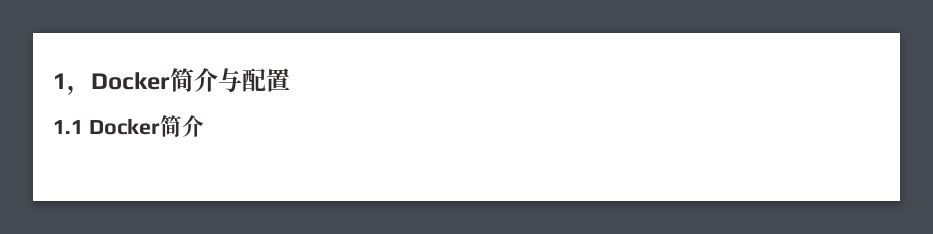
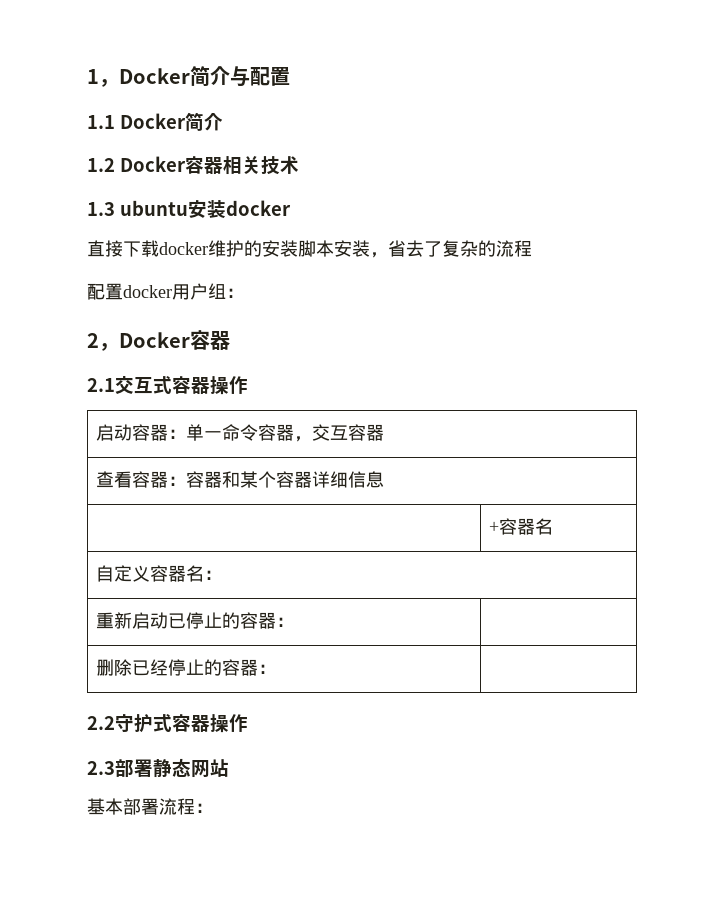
+ 1.2 Docker容器相关技术
+ 1.3 ubuntu安装docker
+ 直接下载docker维护的安装脚本安装，省去了复杂的流程
+ 配置docker用户组：
+ 2，Docker容器
+ 2.1交互式容器操作
+ 启动容器：单一命令容器，交互容器
+ 查看容器：容器和某个容器详细信息
+ | +容器名
+ 自定义容器名：
+ 重新启动已停止的容器： |
+ 删除已经停止的容器： |
+ 2.2守护式容器操作
+ 2.3部署静态网站
+ 基本部署流程：

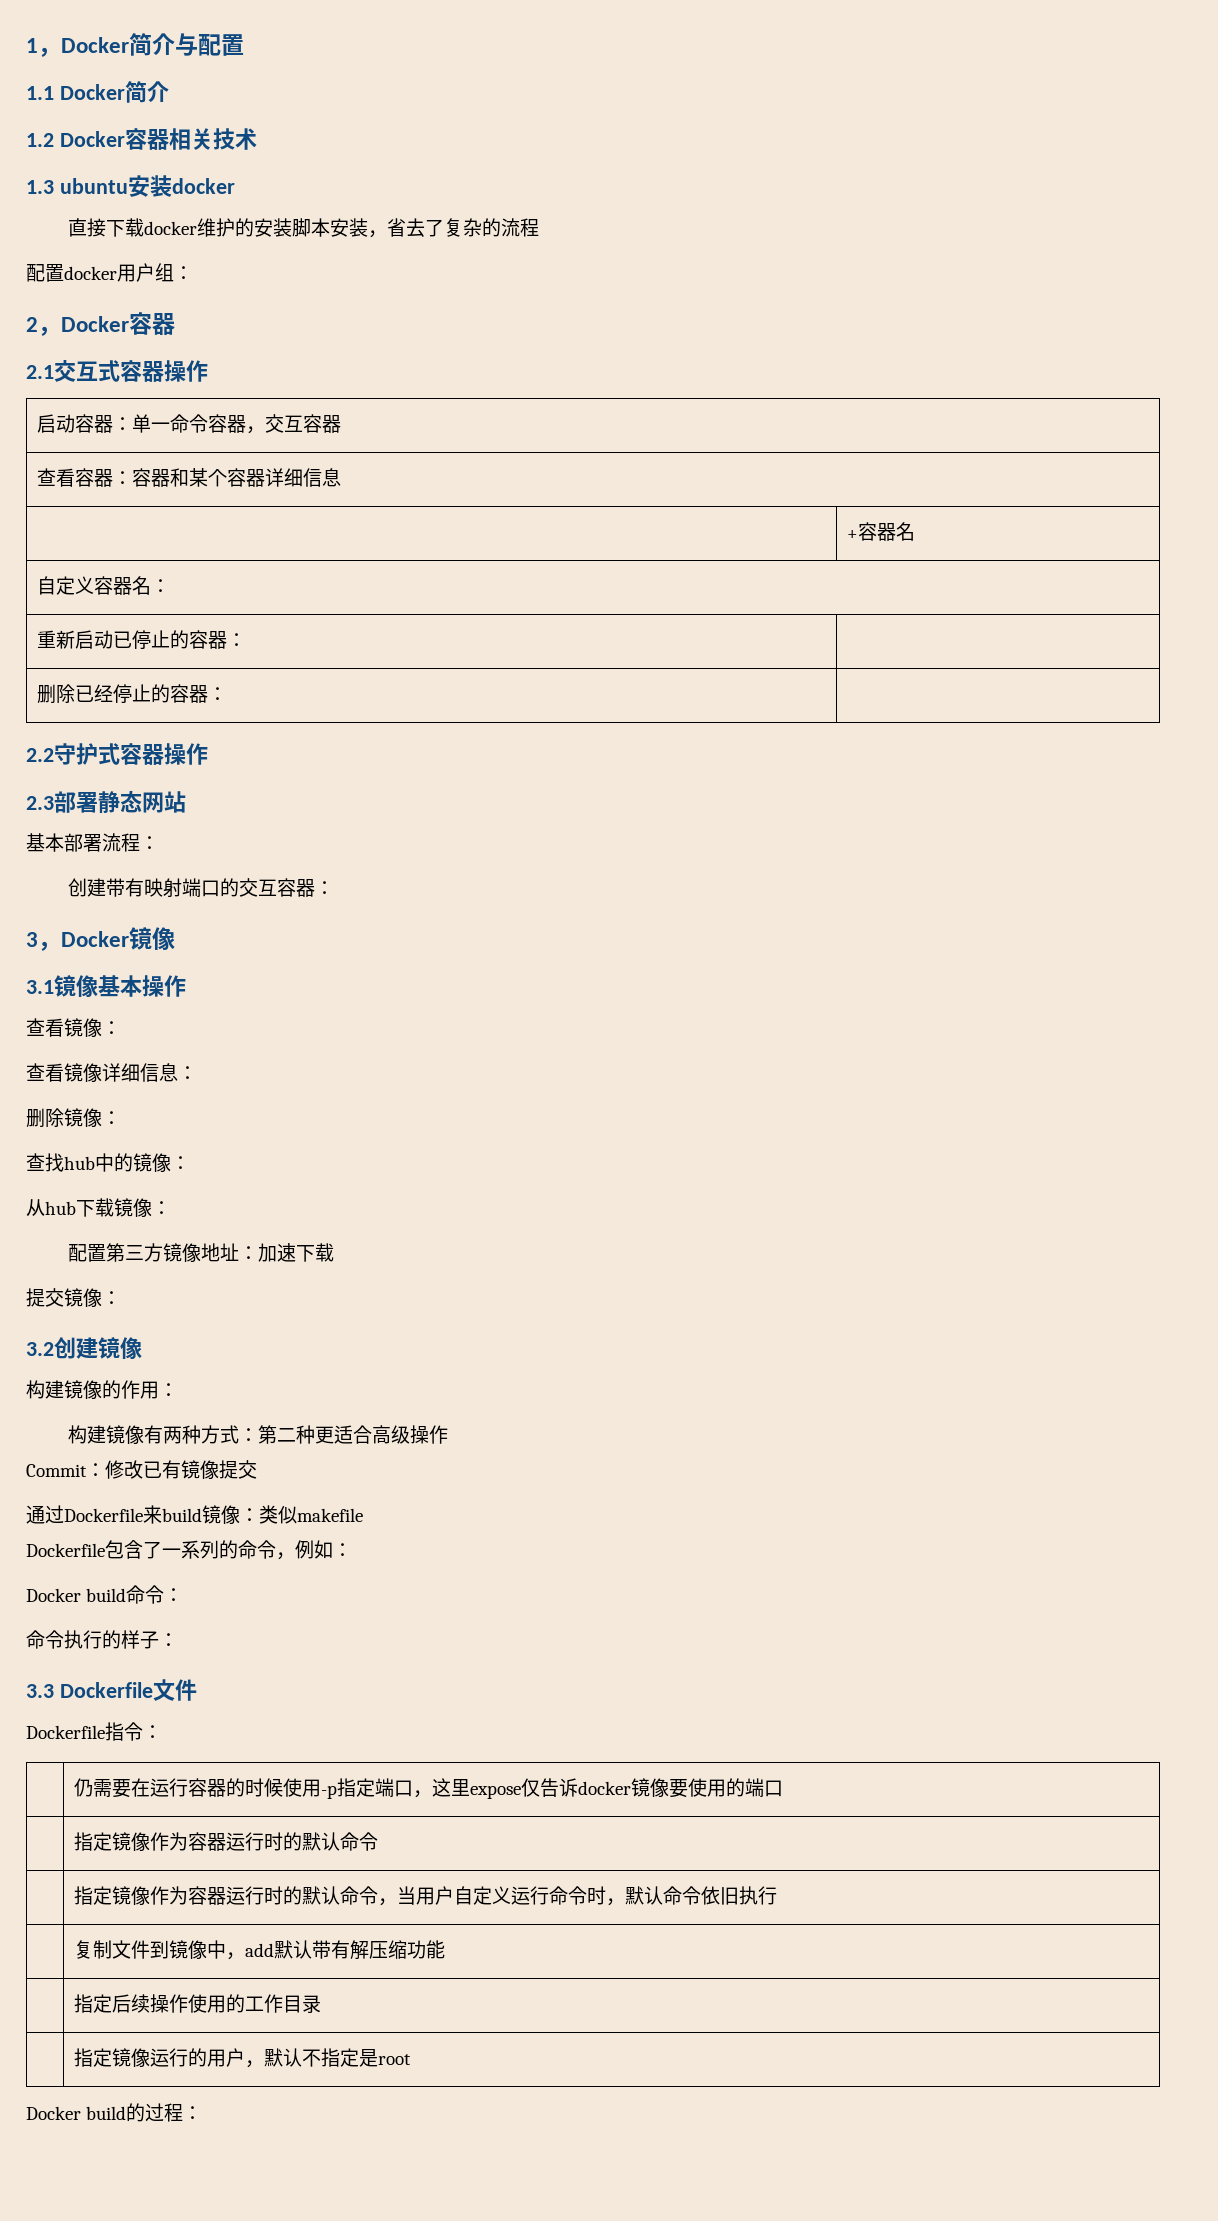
+ 创建带有映射端口的交互容器：
+ 3，Docker镜像
+ 3.1镜像基本操作
+ 查看镜像：
+ 查看镜像详细信息：
+ 删除镜像：
+ 查找hub中的镜像：
+ 从hub下载镜像：
+ 配置第三方镜像地址：加速下载
+ 提交镜像：
+ 3.2创建镜像
+ 构建镜像的作用：
+ 构建镜像有两种方式：第二种更适合高级操作
+ Commit：修改已有镜像提交
+ 通过Dockerfile来build镜像：类似makefile
+ Dockerfile包含了一系列的命令，例如：
+ Docker build命令：
+ 命令执行的样子：
+ 3.3 Dockerfile文件
+ Dockerfile指令：
+ | 仍需要在运行容器的时候使用-p指定端口，这里expose仅告诉docker镜像要使用的端口
+ | 指定镜像作为容器运行时的默认命令
+ | 指定镜像作为容器运行时的默认命令，当用户自定义运行命令时，默认命令依旧执行
+ | 复制文件到镜像中，add默认带有解压缩功能
+ | 指定后续操作使用的工作目录
+ | 指定镜像运行的用户，默认不指定是root
+ Docker build的过程：

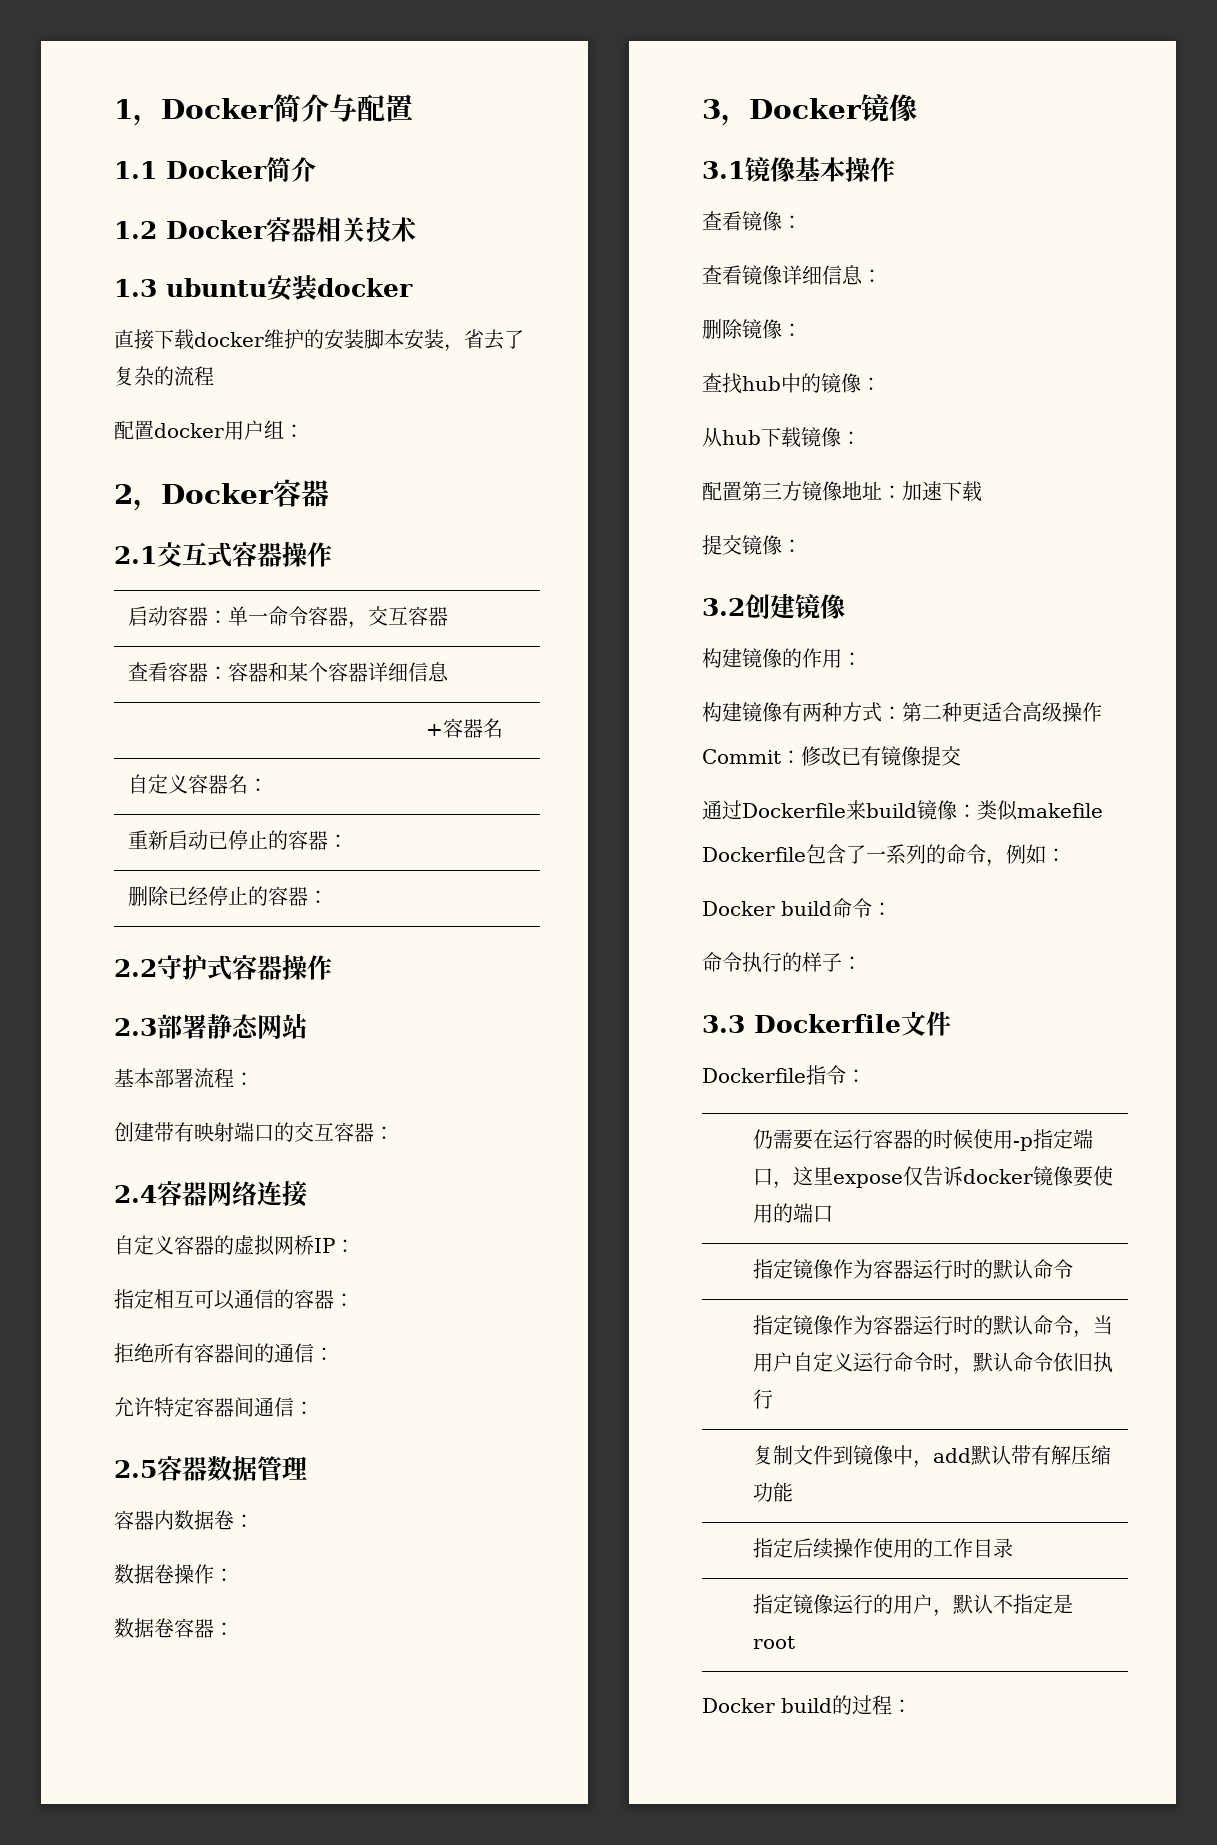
+ 2.4容器网络连接
+ 自定义容器的虚拟网桥IP：
+ 指定相互可以通信的容器：
+ 拒绝所有容器间的通信：
+ 允许特定容器间通信：
+ 2.5容器数据管理
+ 容器内数据卷：
+ 数据卷操作：
+ 数据卷容器：

